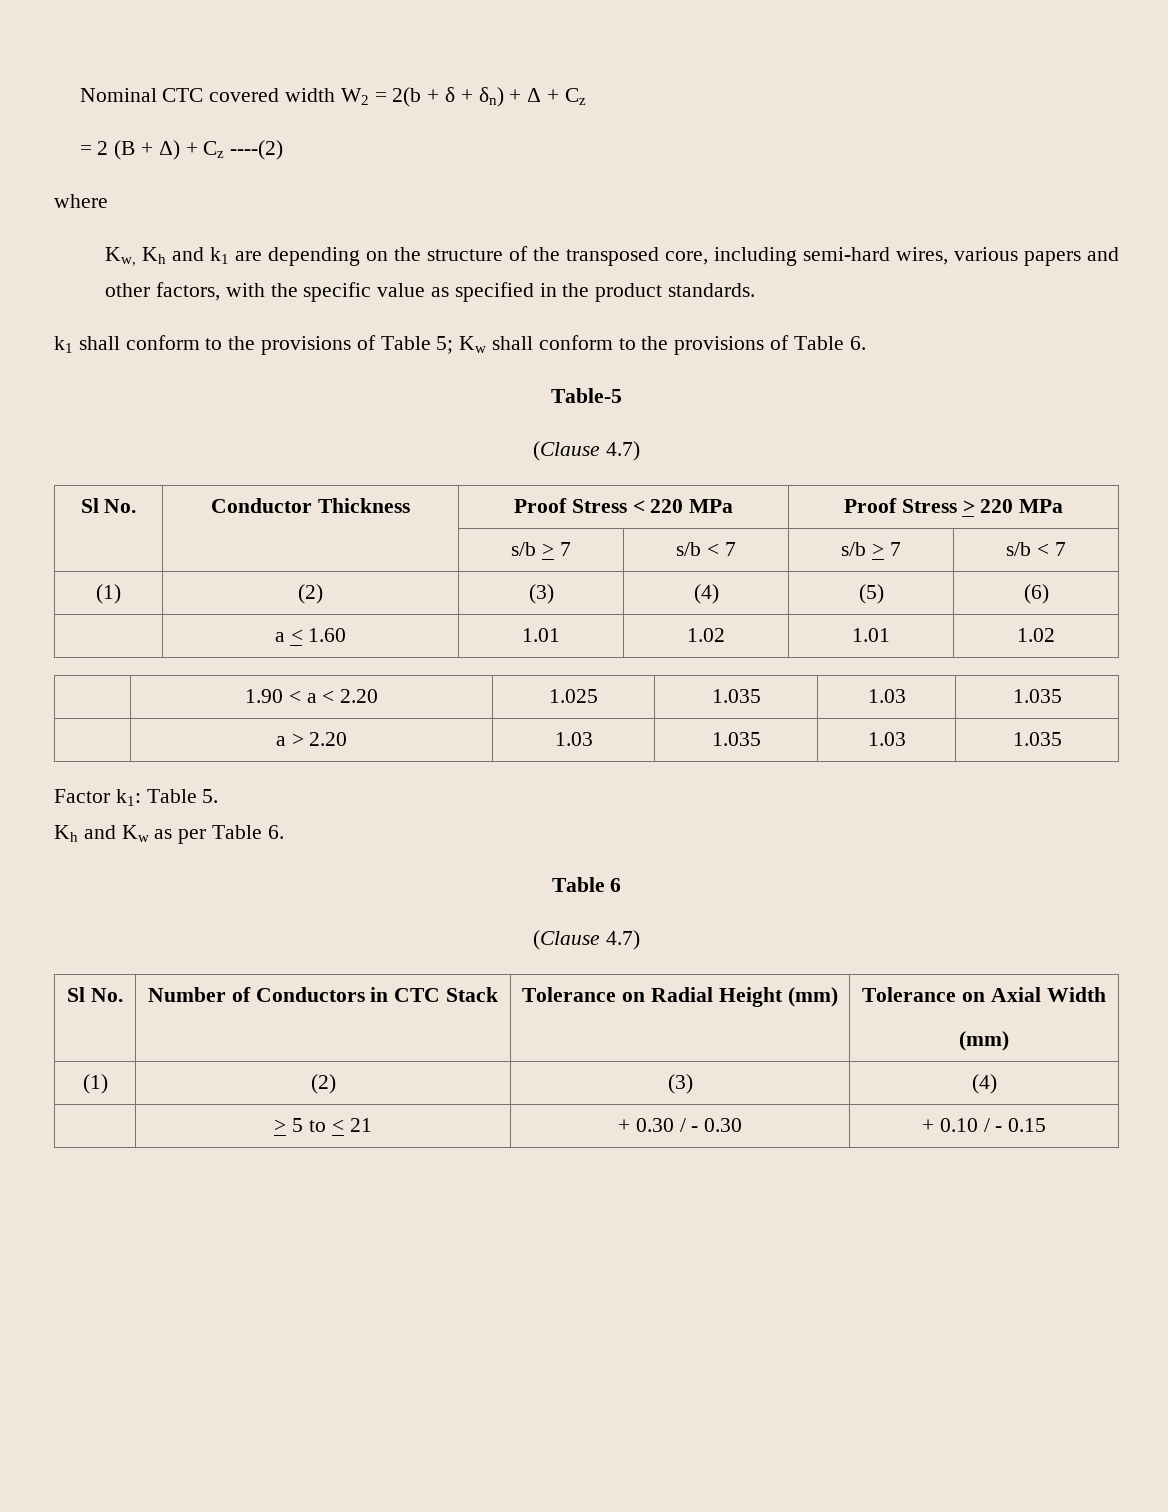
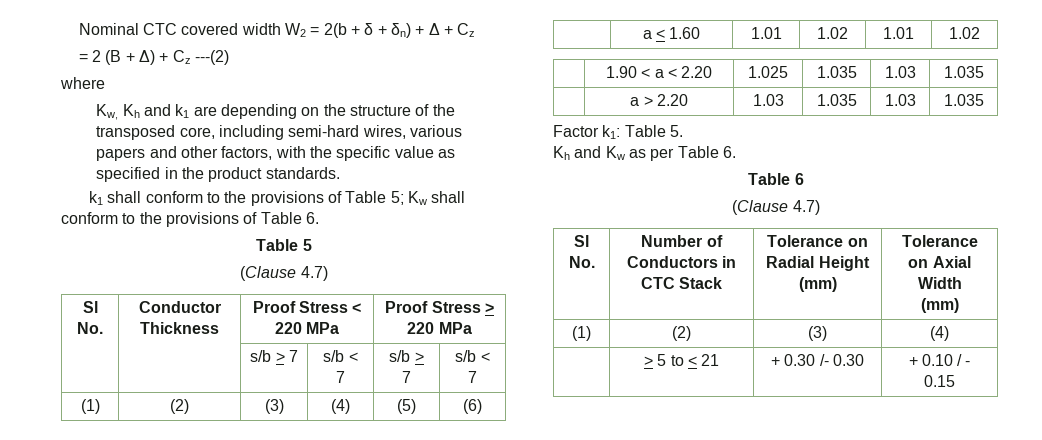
- = 2 (B + Δ) + Cz ----(2)
+ = 2 (B + Δ) + Cz ---(2)
- Table-5
+ Table 5
- | > 5 to < 21 | + 0.30 / - 0.30 | + 0.10 / - 0.15
+ | > 5 to < 21 | + 0.30 /- 0.30 | + 0.10 / - 0.15

